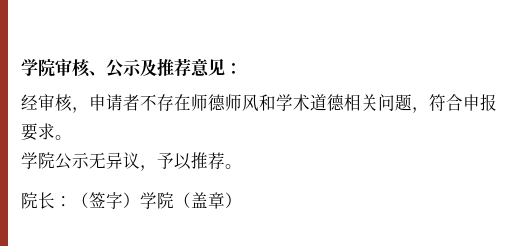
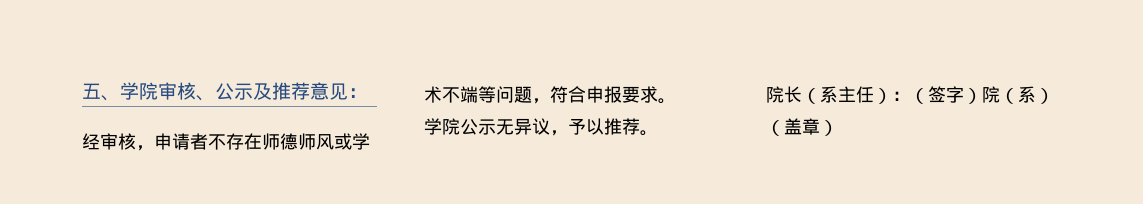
- 学院审核、公示及推荐意见：
+ 五、学院审核、公示及推荐意见：
- 经审核，申请者不存在师德师风和学术道德相关问题，符合申报要求。
+ 经审核，申请者不存在师德师风或学术不端等问题，符合申报要求。
- 院长：（签字）学院（盖章）
+ 院长（系主任）：（签字）院（系）（盖章）

